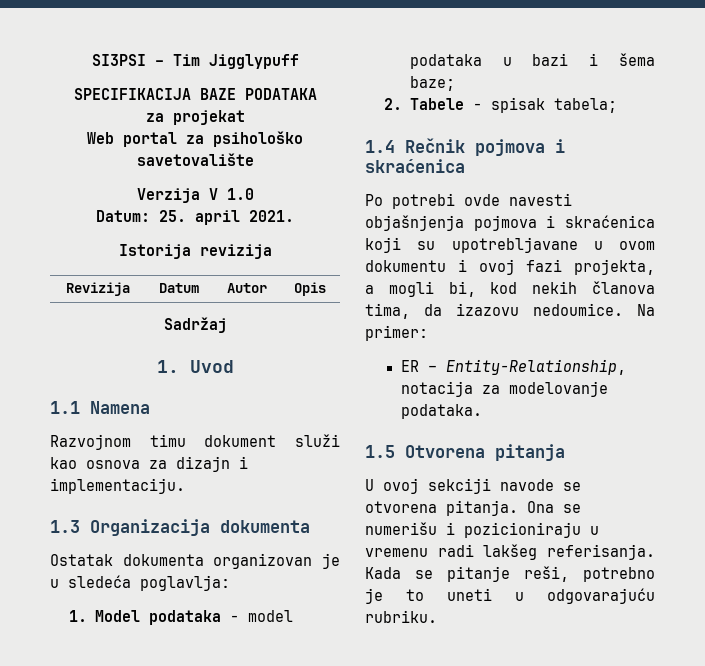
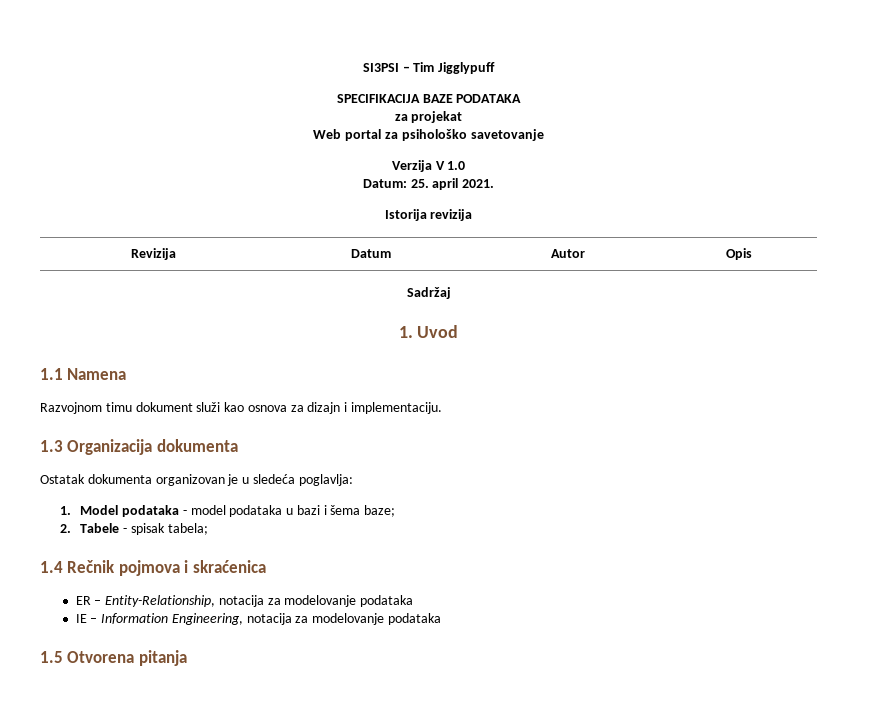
- Web portal za psihološko savetovalište
+ Web portal za psihološko savetovanje
- Po potrebi ovde navesti objašnjenja pojmova i skraćenica koji su upotrebljavane u ovom dokumentu i ovoj fazi projekta, a mogli bi, kod nekih članova tima, da izazovu nedoumice. Na primer:
- ER – Entity-Relationship, notacija za modelovanje podataka.
+ ER – Entity-Relationship, notacija za modelovanje podataka
+ IE – Information Engineering, notacija za modelovanje podataka
  1.5 Otvorena pitanja
- U ovoj sekciji navode se otvorena pitanja. Ona se numerišu i pozicioniraju u vremenu radi lakšeg referisanja. Kada se pitanje reši, potrebno je to uneti u odgovarajuću rubriku.

